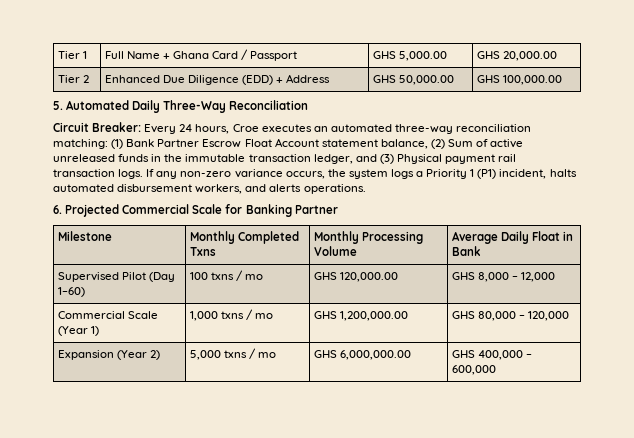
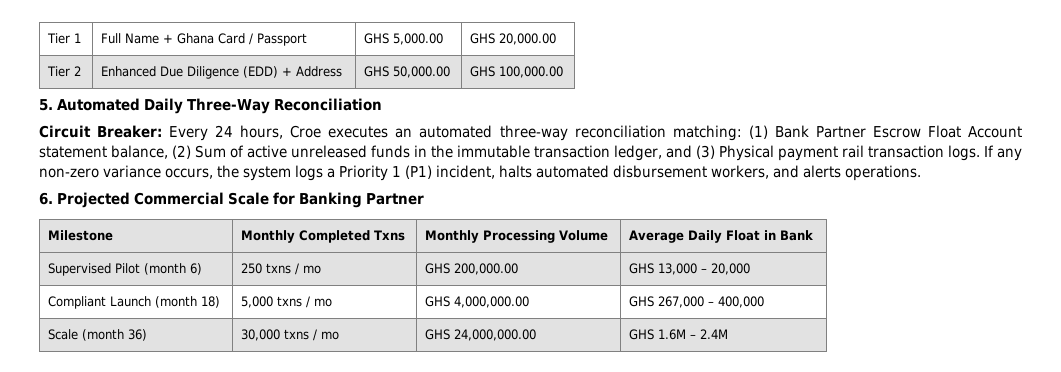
- Supervised Pilot (Day 1–60) | 100 txns / mo | GHS 120,000.00 | GHS 8,000 – 12,000
- Commercial Scale (Year 1) | 1,000 txns / mo | GHS 1,200,000.00 | GHS 80,000 – 120,000
- Expansion (Year 2) | 5,000 txns / mo | GHS 6,000,000.00 | GHS 400,000 – 600,000
+ Supervised Pilot (month 6) | 250 txns / mo | GHS 200,000.00 | GHS 13,000 – 20,000
+ Compliant Launch (month 18) | 5,000 txns / mo | GHS 4,000,000.00 | GHS 267,000 – 400,000
+ Scale (month 36) | 30,000 txns / mo | GHS 24,000,000.00 | GHS 1.6M – 2.4M

